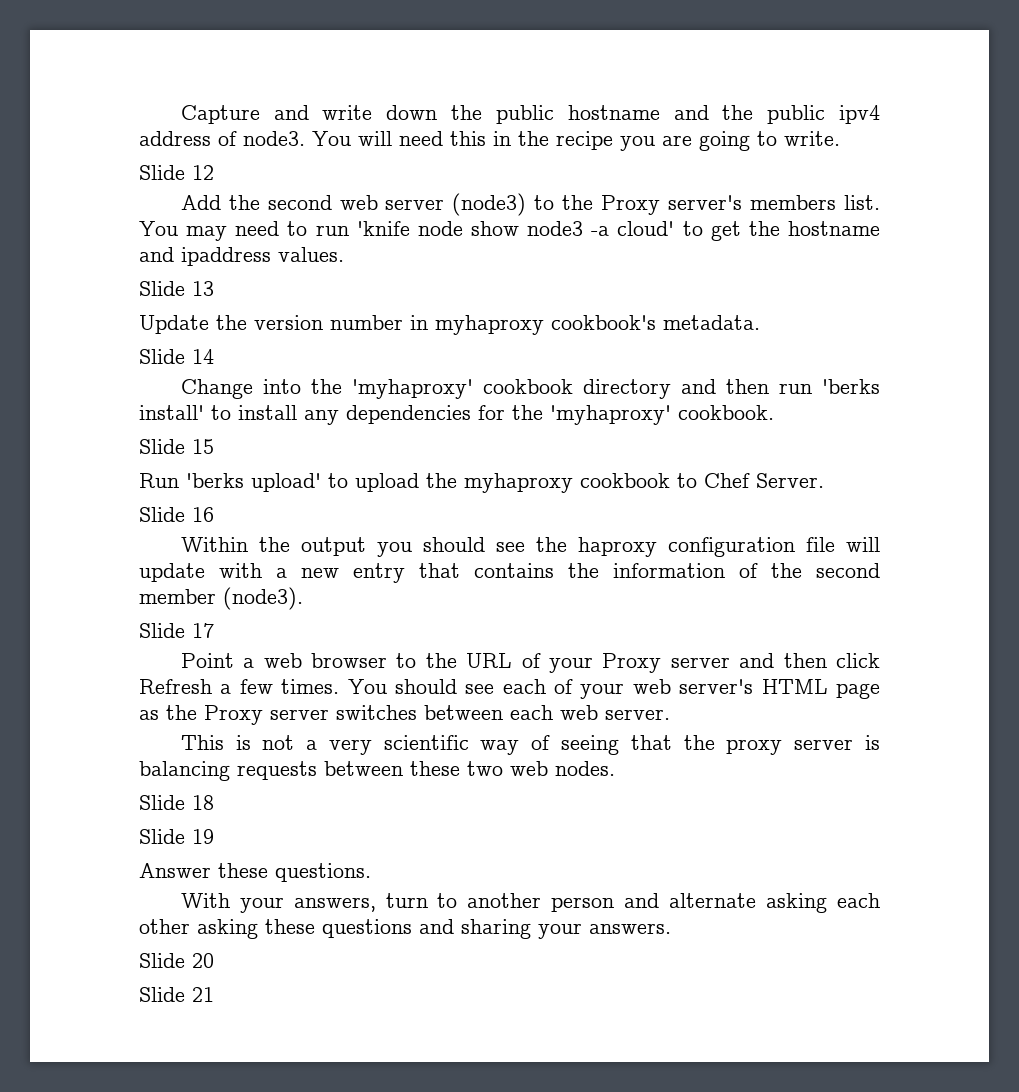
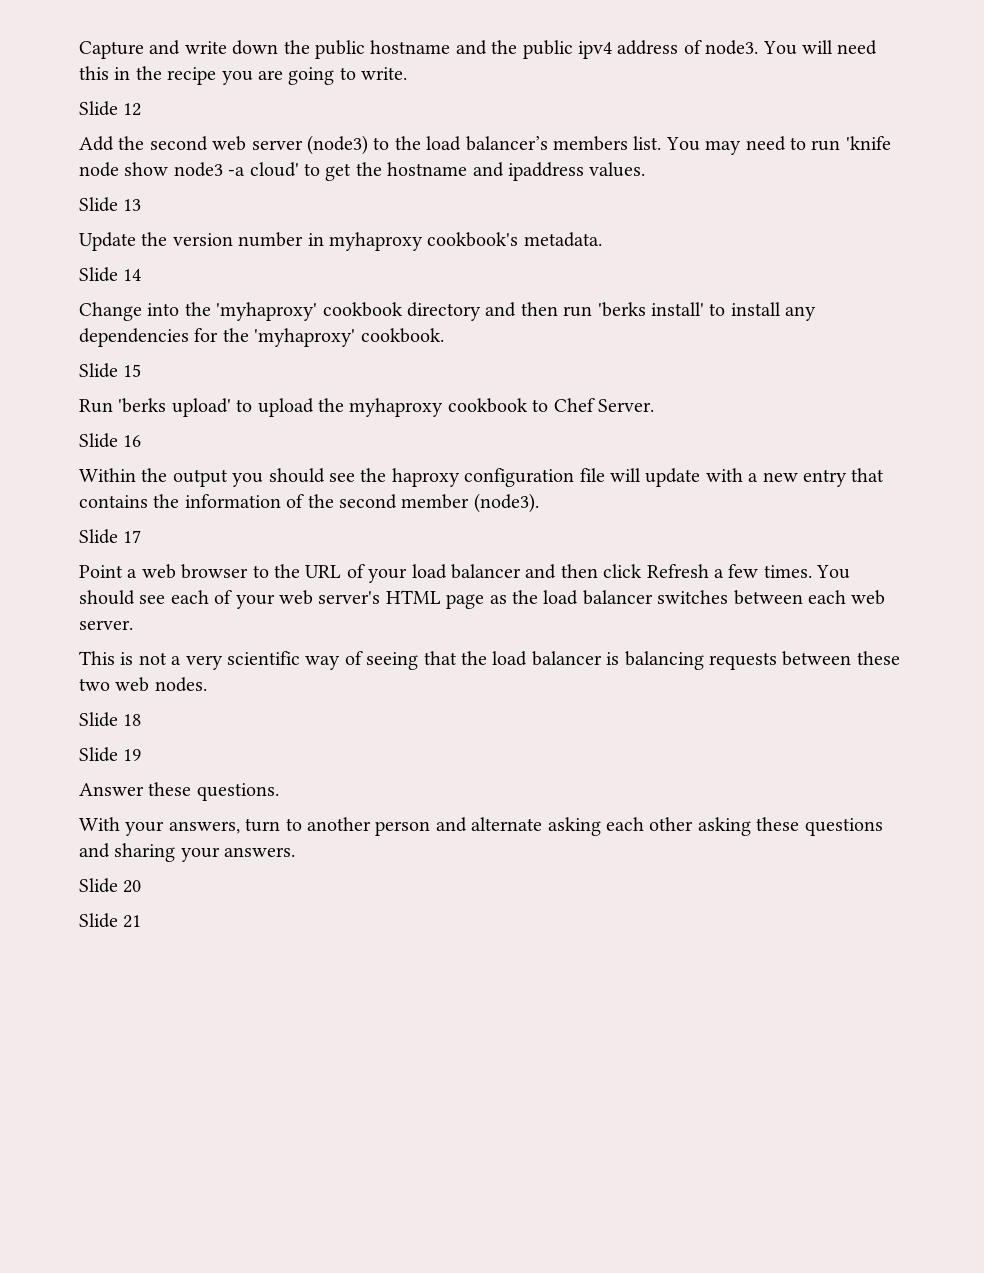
- Add the second web server (node3) to the Proxy server's members list.
+ Add the second web server (node3) to the load balancer’s members list.
- Point a web browser to the URL of your Proxy server and then click Refresh a few times.
+ Point a web browser to the URL of your load balancer and then click Refresh a few times.
- You should see each of your web server's HTML page as the Proxy server switches between each web server.
+ You should see each of your web server's HTML page as the load balancer switches between each web server.
- This is not a very scientific way of seeing that the proxy server is balancing requests between these two web nodes.
+ This is not a very scientific way of seeing that the load balancer is balancing requests between these two web nodes.

